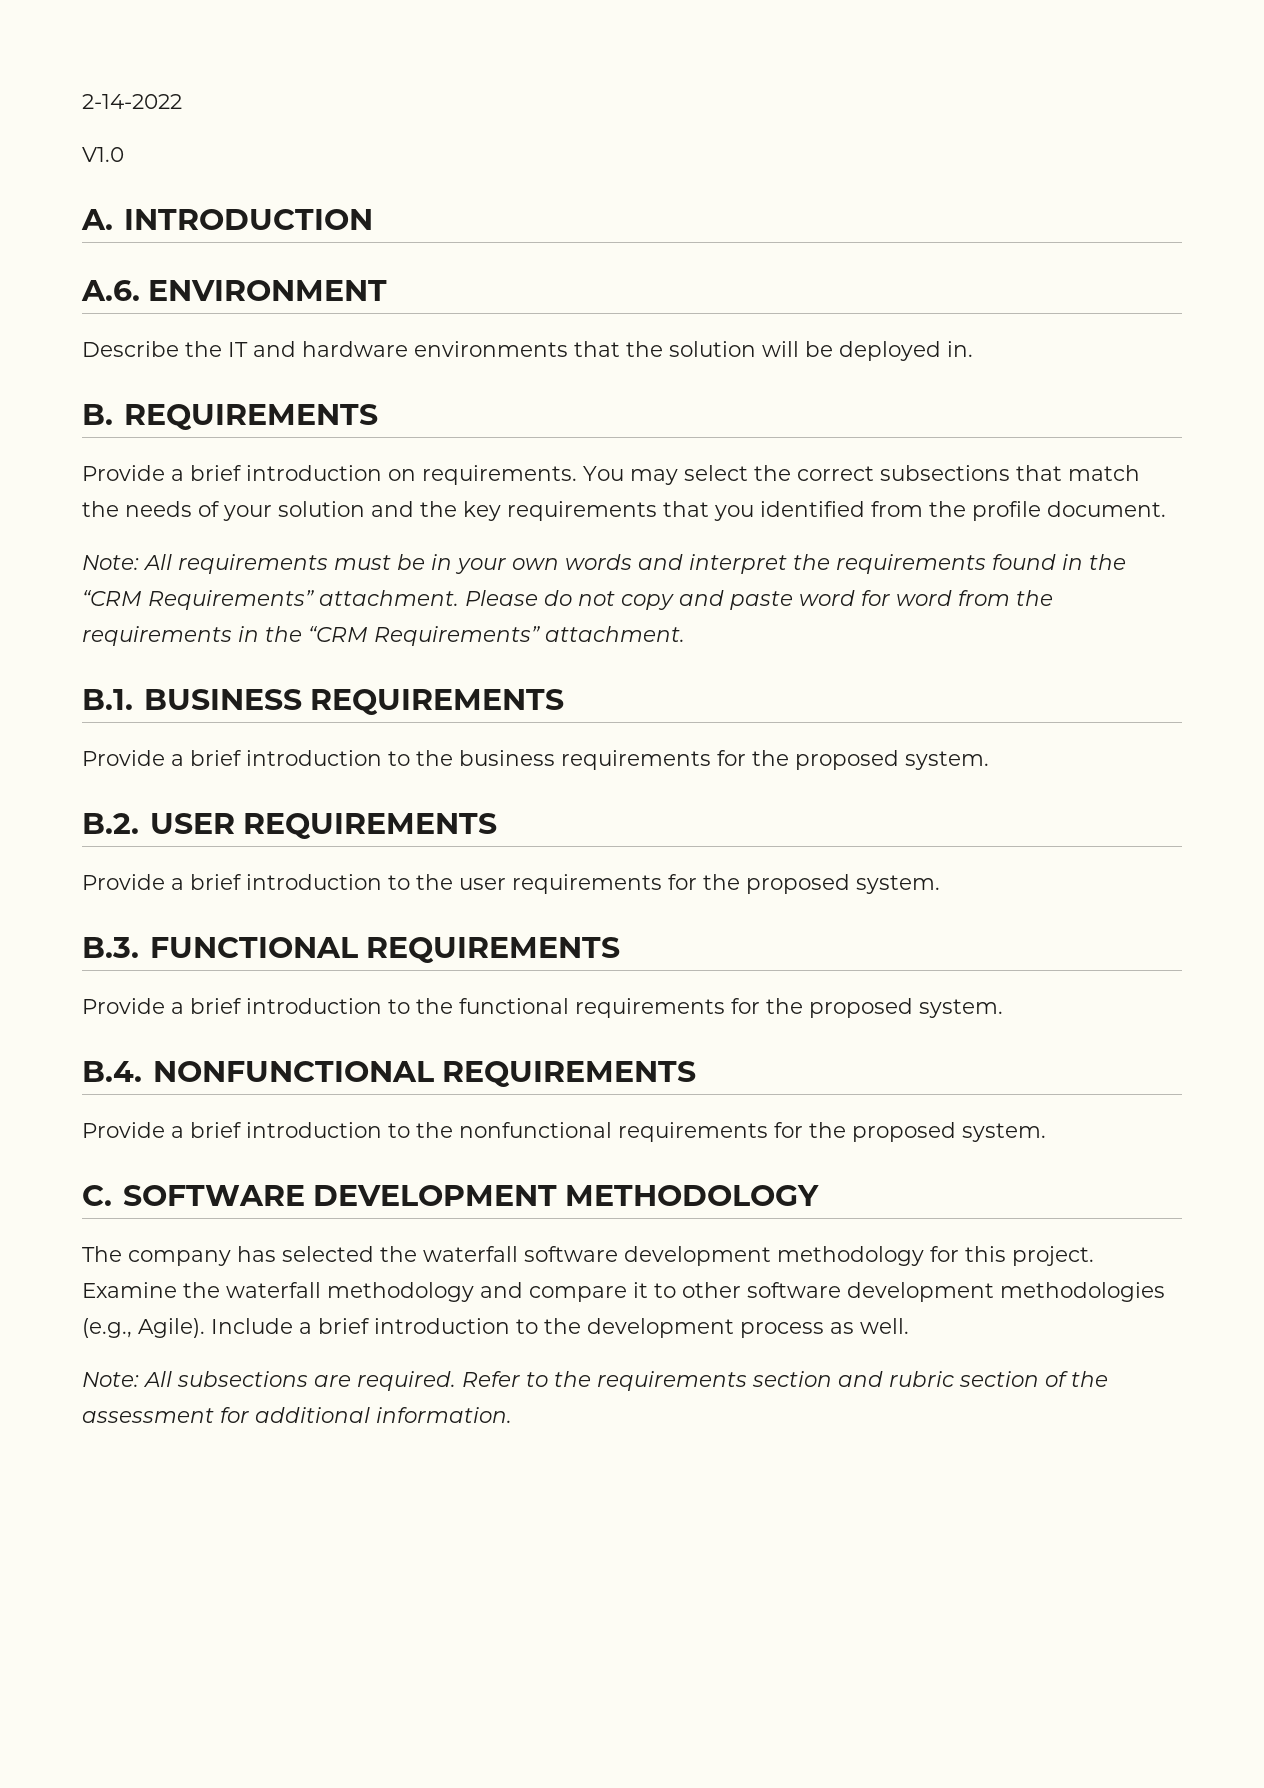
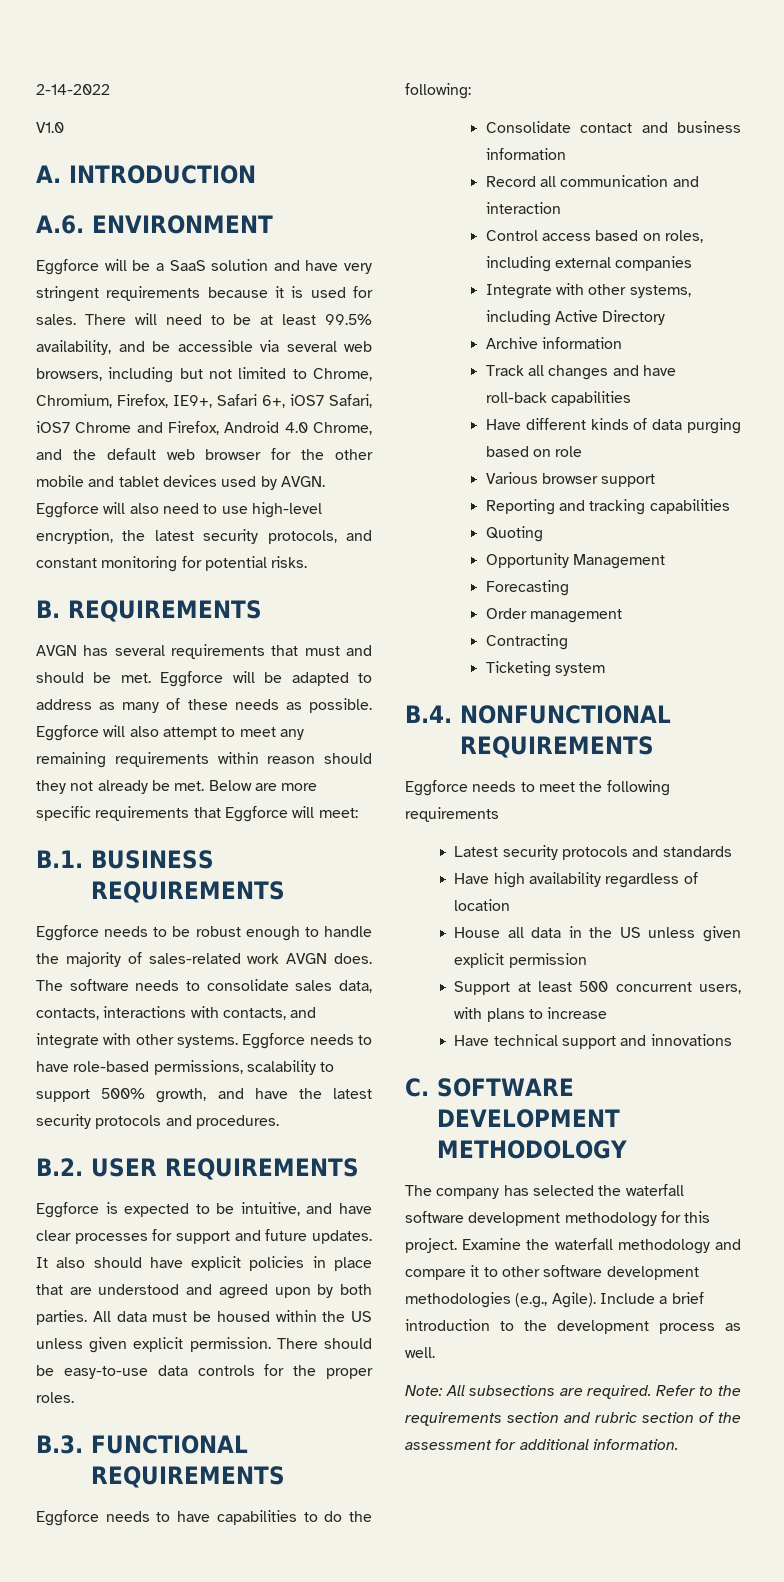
- Describe the IT and hardware environments that the solution will be deployed in.
+ Eggforce will be a SaaS solution and have very stringent requirements because it is used for sales. There will need to be at least 99.5% availability, and be accessible via several web browsers, including but not limited to Chrome, Chromium, Firefox, IE9+, Safari 6+, iOS7 Safari, iOS7 Chrome and Firefox, Android 4.0 Chrome, and the default web browser for the other mobile and tablet devices used by AVGN. Eggforce will also need to use high-level encryption, the latest security protocols, and constant monitoring for potential risks.
  B. REQUIREMENTS
- Provide a brief introduction on requirements. You may select the correct subsections that match the needs of your solution and the key requirements that you identified from the profile document.
- Note: All requirements must be in your own words and interpret the requirements found in the “CRM Requirements” attachment. Please do not copy and paste word for word from the requirements in the “CRM Requirements” attachment.
+ AVGN has several requirements that must and should be met. Eggforce will be adapted to address as many of these needs as possible. Eggforce will also attempt to meet any remaining requirements within reason should they not already be met. Below are more specific requirements that Eggforce will meet:
  B.1. BUSINESS REQUIREMENTS
- Provide a brief introduction to the business requirements for the proposed system.
+ Eggforce needs to be robust enough to handle the majority of sales-related work AVGN does. The software needs to consolidate sales data, contacts, interactions with contacts, and integrate with other systems. Eggforce needs to have role-based permissions, scalability to support 500% growth, and have the latest security protocols and procedures.
  B.2. USER REQUIREMENTS
- Provide a brief introduction to the user requirements for the proposed system.
+ Eggforce is expected to be intuitive, and have clear processes for support and future updates. It also should have explicit policies in place that are understood and agreed upon by both parties. All data must be housed within the US unless given explicit permission. There should be easy-to-use data controls for the proper roles.
  B.3. FUNCTIONAL REQUIREMENTS
- Provide a brief introduction to the functional requirements for the proposed system.
+ Eggforce needs to have capabilities to do the following:
+ Consolidate contact and business information
+ Record all communication and interaction
+ Control access based on roles, including external companies
+ Integrate with other systems, including Active Directory
+ Archive information
+ Track all changes and have roll-back capabilities
+ Have different kinds of data purging based on role
+ Various browser support
+ Reporting and tracking capabilities
+ Quoting
+ Opportunity Management
+ Forecasting
+ Order management
+ Contracting
+ Ticketing system
  B.4. NONFUNCTIONAL REQUIREMENTS
- Provide a brief introduction to the nonfunctional requirements for the proposed system.
+ Eggforce needs to meet the following requirements
+ Latest security protocols and standards
+ Have high availability regardless of location
+ House all data in the US unless given explicit permission
+ Support at least 500 concurrent users, with plans to increase
+ Have technical support and innovations

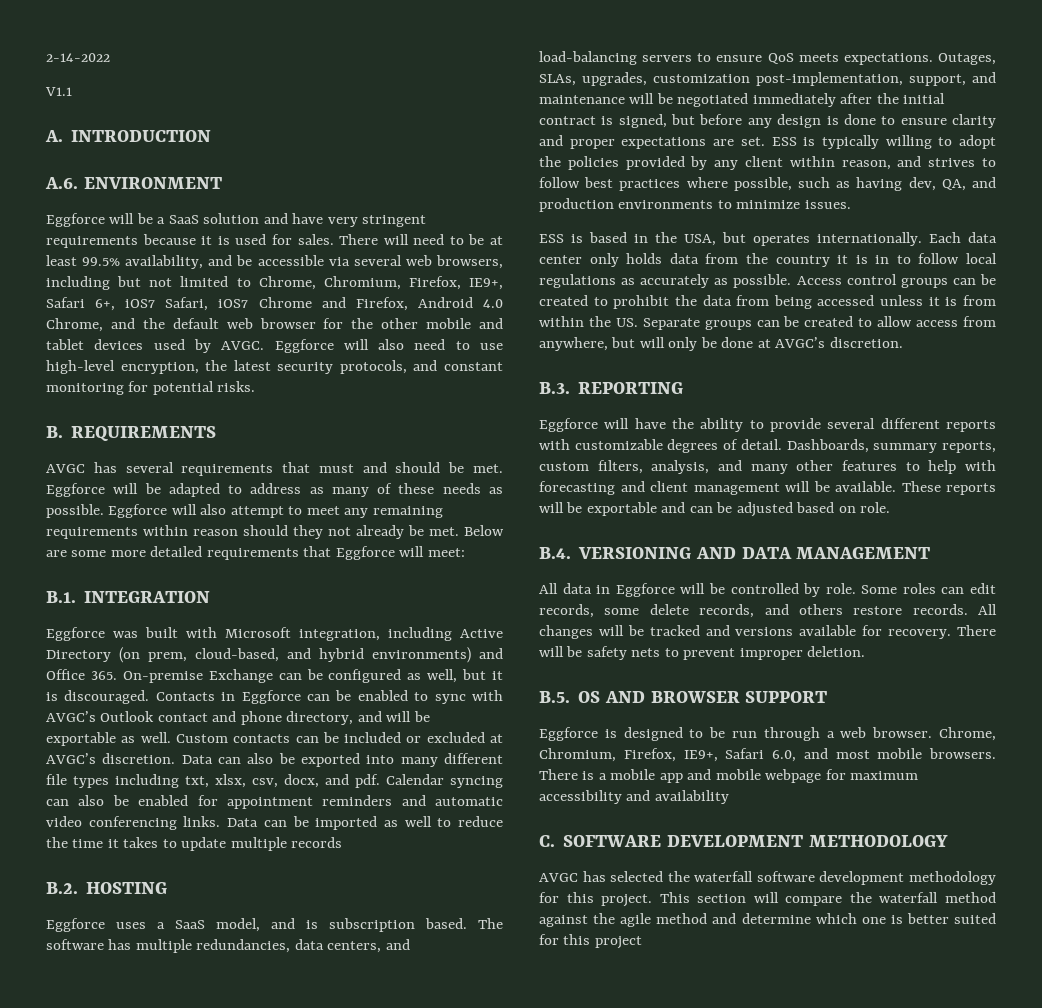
- V1.0
+ V1.1
- There will need to be at least 99.5% availability, and be accessible via several web browsers, including but not limited to Chrome, Chromium, Firefox, IE9+, Safari 6+, iOS7 Safari, iOS7 Chrome and Firefox, Android 4.0 Chrome, and the default web browser for the other mobile and tablet devices used by AVGN.
+ There will need to be at least 99.5% availability, and be accessible via several web browsers, including but not limited to Chrome, Chromium, Firefox, IE9+, Safari 6+, iOS7 Safari, iOS7 Chrome and Firefox, Android 4.0 Chrome, and the default web browser for the other mobile and tablet devices used by AVGC.
- AVGN has several requirements that must and should be met.
+ AVGC has several requirements that must and should be met.
- Below are more specific requirements that Eggforce will meet:
+ Below are some more detailed requirements that Eggforce will meet:
- B.1. BUSINESS REQUIREMENTS
- Eggforce needs to be robust enough to handle the majority of sales-related work AVGN does. The software needs to consolidate sales data, contacts, interactions with contacts, and integrate with other systems. Eggforce needs to have role-based permissions, scalability to support 500% growth, and have the latest security protocols and procedures.
- B.2. USER REQUIREMENTS
+ B.1. INTEGRATION
+ Eggforce was built with Microsoft integration, including Active Directory (on prem, cloud-based, and hybrid environments) and Office 365. On-premise Exchange can be configured as well, but it is discouraged. Contacts in Eggforce can be enabled to sync with AVGC’s Outlook contact and phone directory, and will be exportable as well. Custom contacts can be included or excluded at AVGC’s discretion. Data can also be exported into many different file types including txt, xlsx, csv, docx, and pdf. Calendar syncing can also be enabled for appointment reminders and automatic video conferencing links. Data can be imported as well to reduce the time it takes to update multiple records
+ B.2. HOSTING
+ Eggforce uses a SaaS model, and is subscription based. The software has multiple redundancies, data centers, and load-balancing servers to ensure QoS meets expectations. Outages, SLAs, upgrades, customization post-implementation, support, and maintenance will be negotiated immediately after the initial contract is signed, but before any design is done to ensure clarity and proper expectations are set. ESS is typically willing to adopt the policies provided by any client within reason, and strives to follow best practices where possible, such as having dev, QA, and production environments to minimize issues.
+ ESS is based in the USA, but operates internationally. Each data center only holds data from the country it is in to follow local regulations as accurately as possible. Access control groups can be created to prohibit the data from being accessed unless it is from within the US. Separate groups can be created to allow access from anywhere, but will only be done at AVGC’s discretion.
+ B.3. REPORTING
+ Eggforce will have the ability to provide several different reports with customizable degrees of detail. Dashboards, summary reports, custom filters, analysis, and many other features to help with forecasting and client management will be available. These reports will be exportable and can be adjusted based on role.
+ B.4. VERSIONING AND DATA MANAGEMENT
+ All data in Eggforce will be controlled by role. Some roles can edit records, some delete records, and others restore records. All changes will be tracked and versions available for recovery. There will be safety nets to prevent improper deletion.
+ B.5. OS AND BROWSER SUPPORT
- Eggforce is expected to be intuitive, and have clear processes for support and future updates. It also should have explicit policies in place that are understood and agreed upon by both parties. All data must be housed within the US unless given explicit permission. There should be easy-to-use data controls for the proper roles.
- B.3. FUNCTIONAL REQUIREMENTS
- Eggforce needs to have capabilities to do the following:
- Consolidate contact and business information
- Record all communication and interaction
- Control access based on roles, including external companies
- Integrate with other systems, including Active Directory
- Archive information
- Track all changes and have roll-back capabilities
- Have different kinds of data purging based on role
- Various browser support
- Reporting and tracking capabilities
- Quoting
- Opportunity Management
- Forecasting
- Order management
- Contracting
- Ticketing system
- B.4. NONFUNCTIONAL REQUIREMENTS
- Eggforce needs to meet the following requirements
- Latest security protocols and standards
- Have high availability regardless of location
- House all data in the US unless given explicit permission
- Support at least 500 concurrent users, with plans to increase
- Have technical support and innovations
+ Eggforce is designed to be run through a web browser. Chrome, Chromium, Firefox, IE9+, Safari 6.0, and most mobile browsers. There is a mobile app and mobile webpage for maximum accessibility and availability
- The company has selected the waterfall software development methodology for this project.
+ AVGC has selected the waterfall software development methodology for this project.
- Examine the waterfall methodology and compare it to other software development methodologies (e.g., Agile). Include a brief introduction to the development process as well.
- Note: All subsections are required. Refer to the requirements section and rubric section of the assessment for additional information.
+ This section will compare the waterfall method against the agile method and determine which one is better suited for this project

